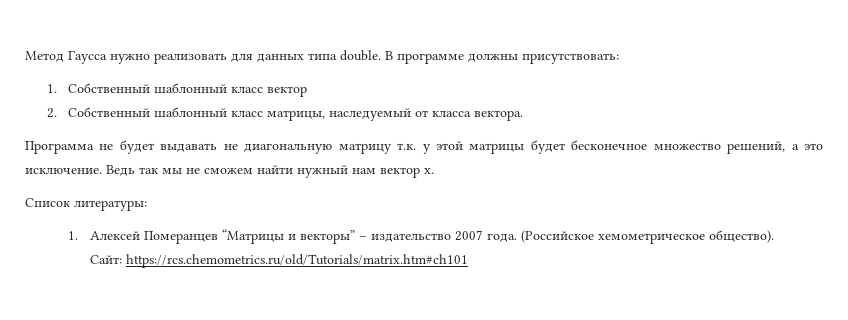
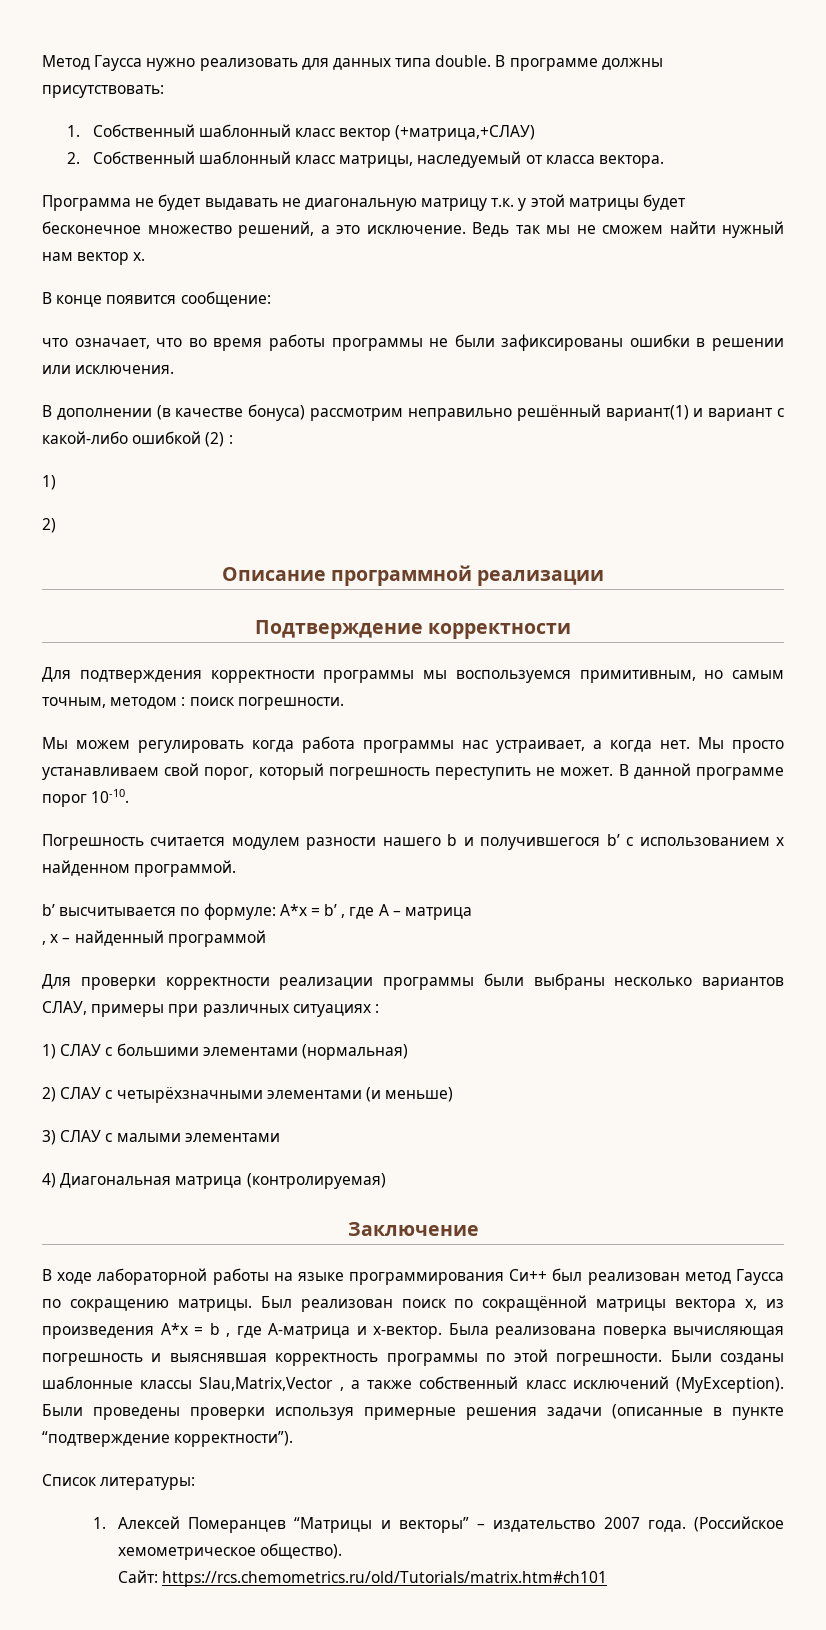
- 1. Собственный шаблонный класс вектор
+ 1. Собственный шаблонный класс вектор (+матрица,+СЛАУ)
+ В конце появится сообщение:
+ что означает, что во время работы программы не были зафиксированы ошибки в решении или исключения.
+ В дополнении (в качестве бонуса) рассмотрим неправильно решённый вариант(1) и вариант с какой-либо ошибкой (2) :
+ 1)
+ 2)
+ Описание программной реализации
+ Подтверждение корректности
+ Для подтверждения корректности программы мы воспользуемся примитивным, но самым точным, методом : поиск погрешности.
+ Мы можем регулировать когда работа программы нас устраивает, а когда нет. Мы просто устанавливаем свой порог, который погрешность переступить не может. В данной программе порог 10-10.
+ Погрешность считается модулем разности нашего b и получившегося b’ с использованием x найденном программой.
+ b’ высчитывается по формуле: A*x = b’ , где A – матрица
+ , x – найденный программой
+ Для проверки корректности реализации программы были выбраны несколько вариантов СЛАУ, примеры при различных ситуациях :
+ 1) СЛАУ с большими элементами (нормальная)
+ 2) СЛАУ с четырёхзначными элементами (и меньше)
+ 3) СЛАУ с малыми элементами
+ 4) Диагональная матрица (контролируемая)
+ Заключение
+ В ходе лабораторной работы на языке программирования Си++ был реализован метод Гаусса по сокращению матрицы. Был реализован поиск по сокращённой матрицы вектора x, из произведения A*x = b , где A-матрица и x-вектор. Была реализована поверка вычисляющая погрешность и выяснявшая корректность программы по этой погрешности. Были созданы шаблонные классы Slau,Matrix,Vector , а также собственный класс исключений (MyException). Были проведены проверки используя примерные решения задачи (описанные в пункте “подтверждение корректности”).

